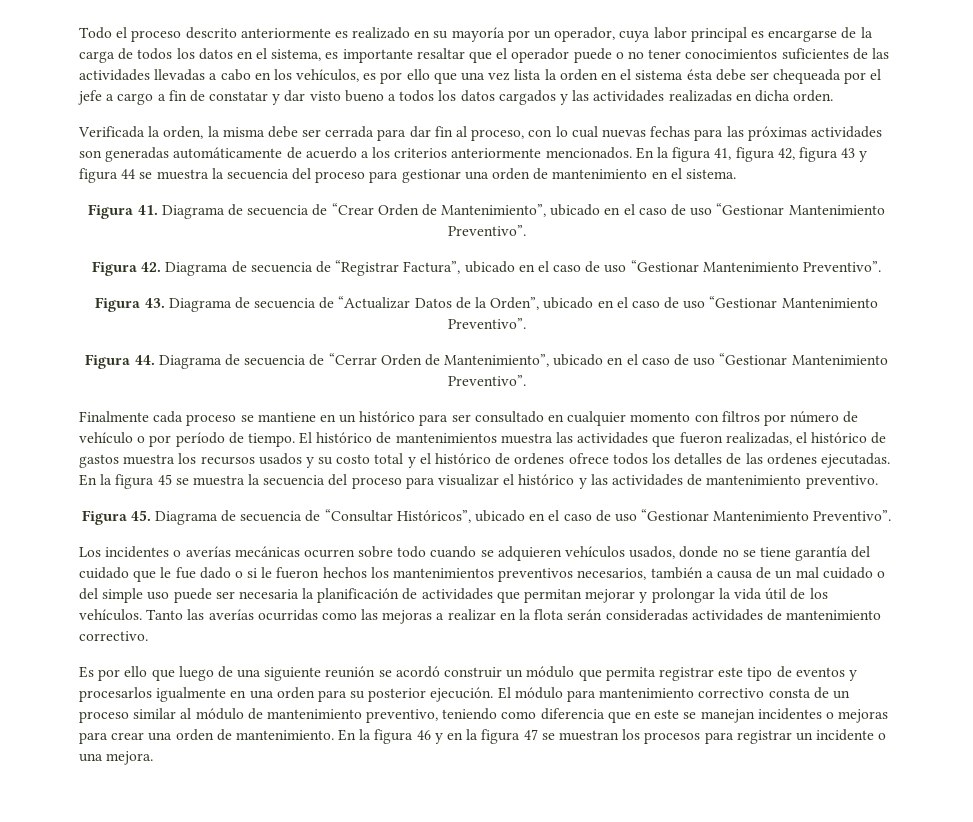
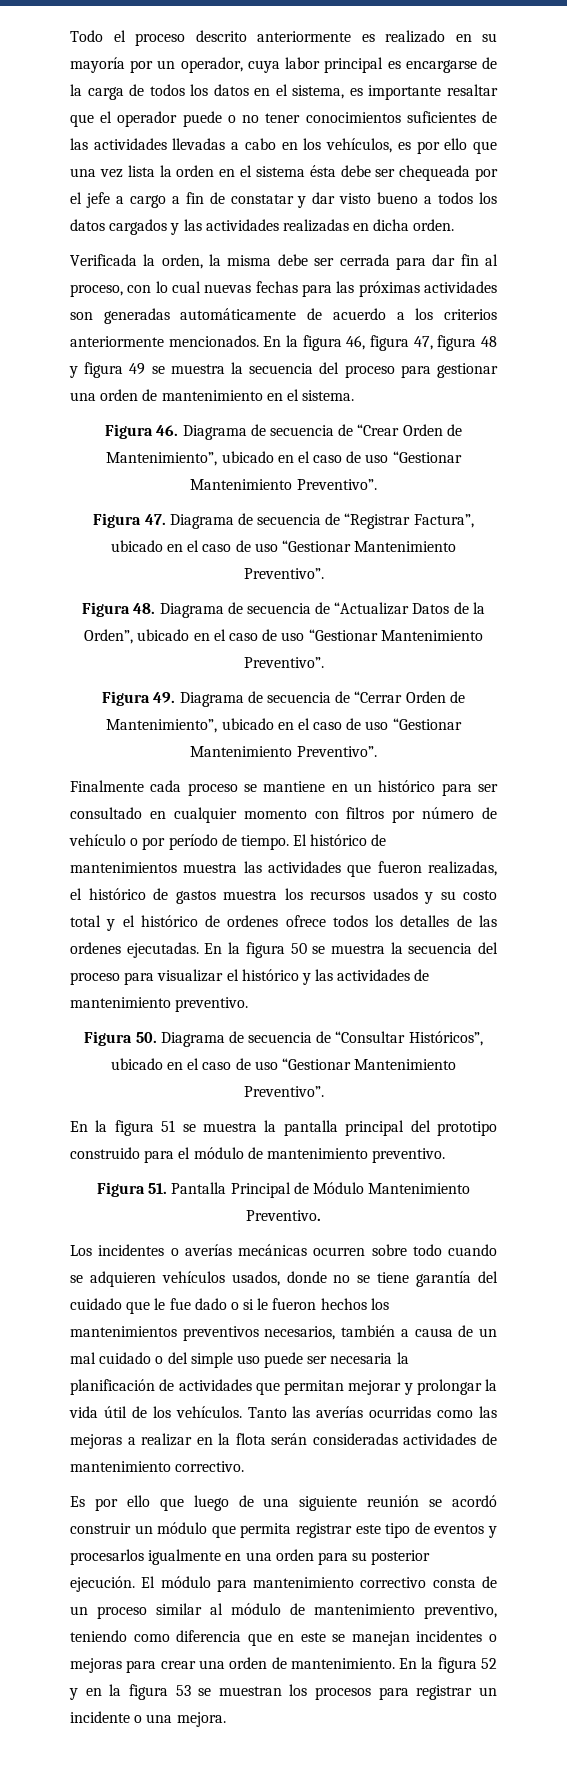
- En la figura 41, figura 42, figura 43 y figura 44 se muestra la secuencia del proceso para gestionar una orden de mantenimiento en el sistema.
+ En la figura 46, figura 47, figura 48 y figura 49 se muestra la secuencia del proceso para gestionar una orden de mantenimiento en el sistema.
- Figura 41. Diagrama de secuencia de “Crear Orden de Mantenimiento”, ubicado en el caso de uso “Gestionar Mantenimiento Preventivo”.
+ Figura 46. Diagrama de secuencia de “Crear Orden de Mantenimiento”, ubicado en el caso de uso “Gestionar Mantenimiento Preventivo”.
- Figura 42. Diagrama de secuencia de “Registrar Factura”, ubicado en el caso de uso “Gestionar Mantenimiento Preventivo”.
+ Figura 47. Diagrama de secuencia de “Registrar Factura”, ubicado en el caso de uso “Gestionar Mantenimiento Preventivo”.
- Figura 43. Diagrama de secuencia de “Actualizar Datos de la Orden”, ubicado en el caso de uso “Gestionar Mantenimiento Preventivo”.
+ Figura 48. Diagrama de secuencia de “Actualizar Datos de la Orden”, ubicado en el caso de uso “Gestionar Mantenimiento Preventivo”.
- Figura 44. Diagrama de secuencia de “Cerrar Orden de Mantenimiento”, ubicado en el caso de uso “Gestionar Mantenimiento Preventivo”.
+ Figura 49. Diagrama de secuencia de “Cerrar Orden de Mantenimiento”, ubicado en el caso de uso “Gestionar Mantenimiento Preventivo”.
- En la figura 45 se muestra la secuencia del proceso para visualizar el histórico y las actividades de mantenimiento preventivo.
+ En la figura 50 se muestra la secuencia del proceso para visualizar el histórico y las actividades de mantenimiento preventivo.
- Figura 45. Diagrama de secuencia de “Consultar Históricos”, ubicado en el caso de uso “Gestionar Mantenimiento Preventivo”.
+ Figura 50. Diagrama de secuencia de “Consultar Históricos”, ubicado en el caso de uso “Gestionar Mantenimiento Preventivo”.
+ En la figura 51 se muestra la pantalla principal del prototipo construido para el módulo de mantenimiento preventivo.
+ Figura 51. Pantalla Principal de Módulo Mantenimiento Preventivo.
- En la figura 46 y en la figura 47 se muestran los procesos para registrar un incidente o una mejora.
+ En la figura 52 y en la figura 53 se muestran los procesos para registrar un incidente o una mejora.

